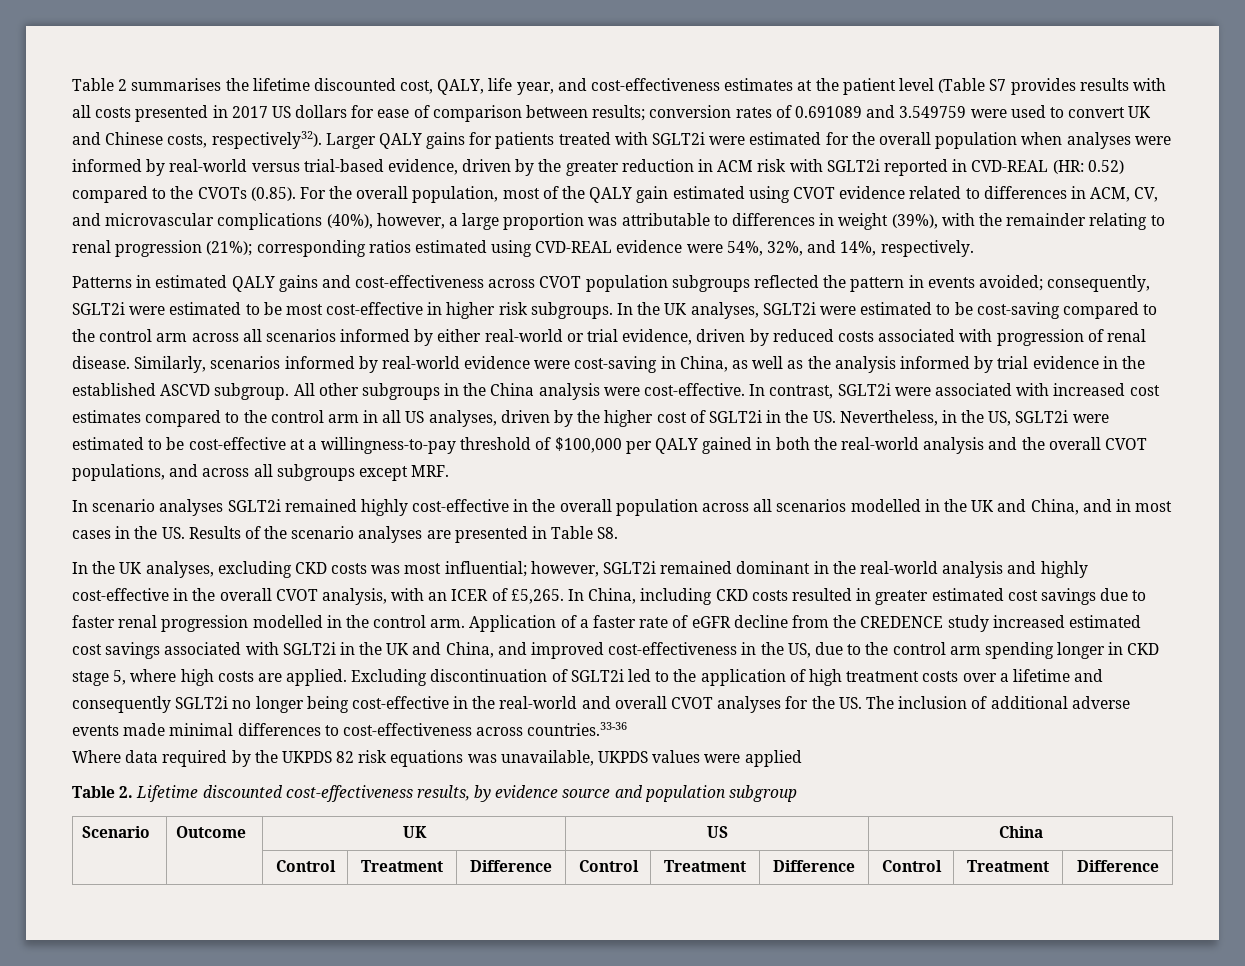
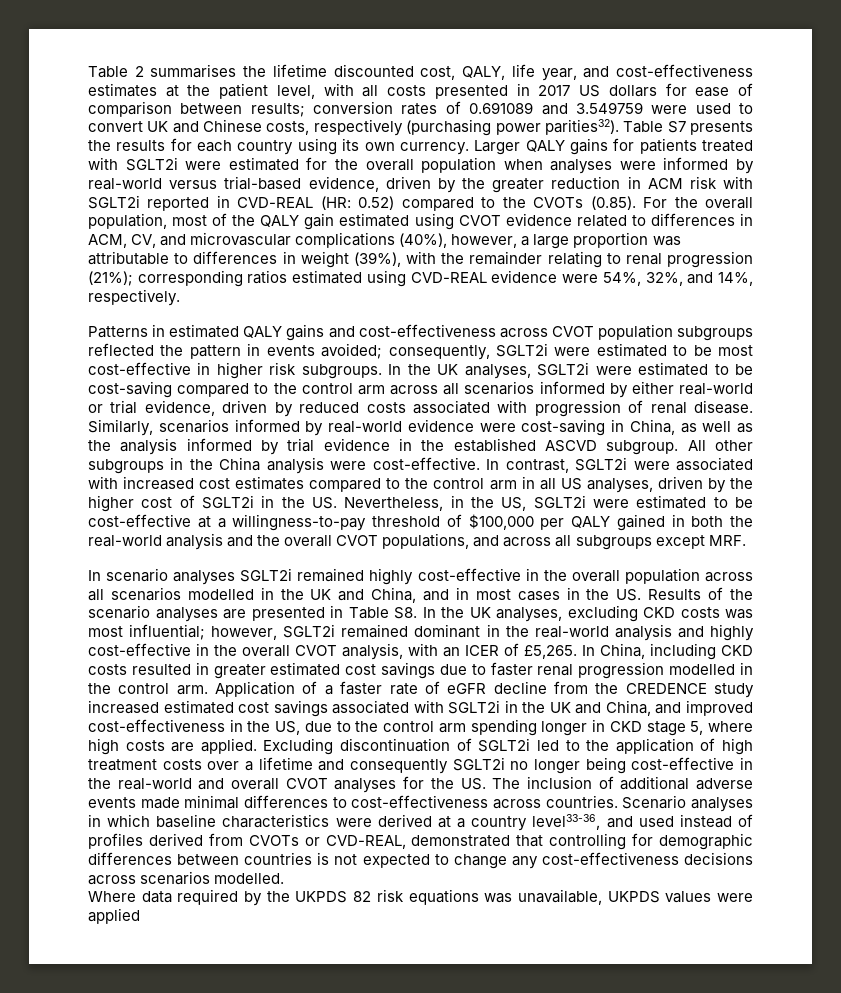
- Table 2 summarises the lifetime discounted cost, QALY, life year, and cost-effectiveness estimates at the patient level (Table S7 provides results with all costs presented in 2017 US dollars for ease of comparison between results; conversion rates of 0.691089 and 3.549759 were used to convert UK and Chinese costs, respectively32).
+ Table 2 summarises the lifetime discounted cost, QALY, life year, and cost-effectiveness estimates at the patient level, with all costs presented in 2017 US dollars for ease of comparison between results; conversion rates of 0.691089 and 3.549759 were used to convert UK and Chinese costs, respectively (purchasing power parities32). Table S7 presents the results for each country using its own currency.
- In scenario analyses SGLT2i remained highly cost-effective in the overall population across all scenarios modelled in the UK and China, and in most cases in the US. Results of the scenario analyses are presented in Table S8.
- In the UK analyses, excluding CKD costs was most influential;
+ In scenario analyses SGLT2i remained highly cost-effective in the overall population across all scenarios modelled in the UK and China, and in most cases in the US. Results of the scenario analyses are presented in Table S8. In the UK analyses, excluding CKD costs was most influential;
- Excluding discontinuation of SGLT2i led to the application of high treatment costs over a lifetime and consequently SGLT2i no longer being cost-effective in the real-world and overall CVOT analyses for the US. The inclusion of additional adverse events made minimal differences to cost-effectiveness across countries.33-36
+ Excluding discontinuation of SGLT2i led to the application of high treatment costs over a lifetime and consequently SGLT2i no longer being cost-effective in the real-world and overall CVOT analyses for the US. The inclusion of additional adverse events made minimal differences to cost-effectiveness across countries. Scenario analyses in which baseline characteristics were derived at a country level33-36, and used instead of profiles derived from CVOTs or CVD-REAL, demonstrated that controlling for demographic differences between countries is not expected to change any cost-effectiveness decisions across scenarios modelled.
- Table 2. Lifetime discounted cost-effectiveness results, by evidence source and population subgroup
- Scenario | Outcome | UK | US | China
- | | Control | Treatment | Difference | Control | Treatment | Difference | Control | Treatment | Difference

